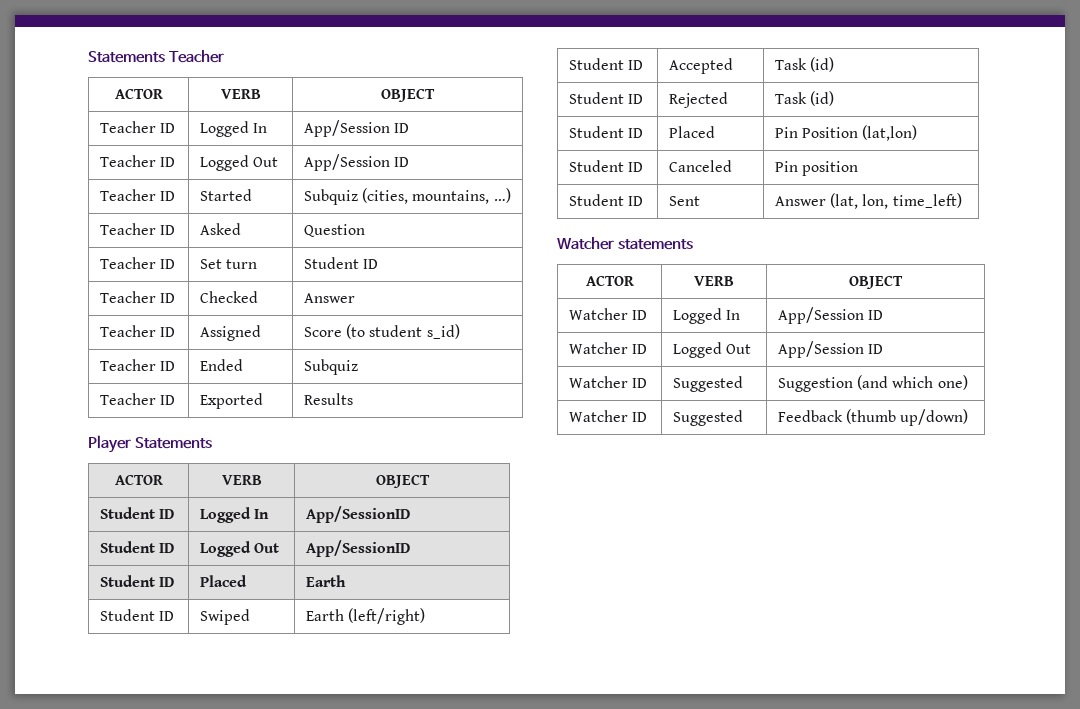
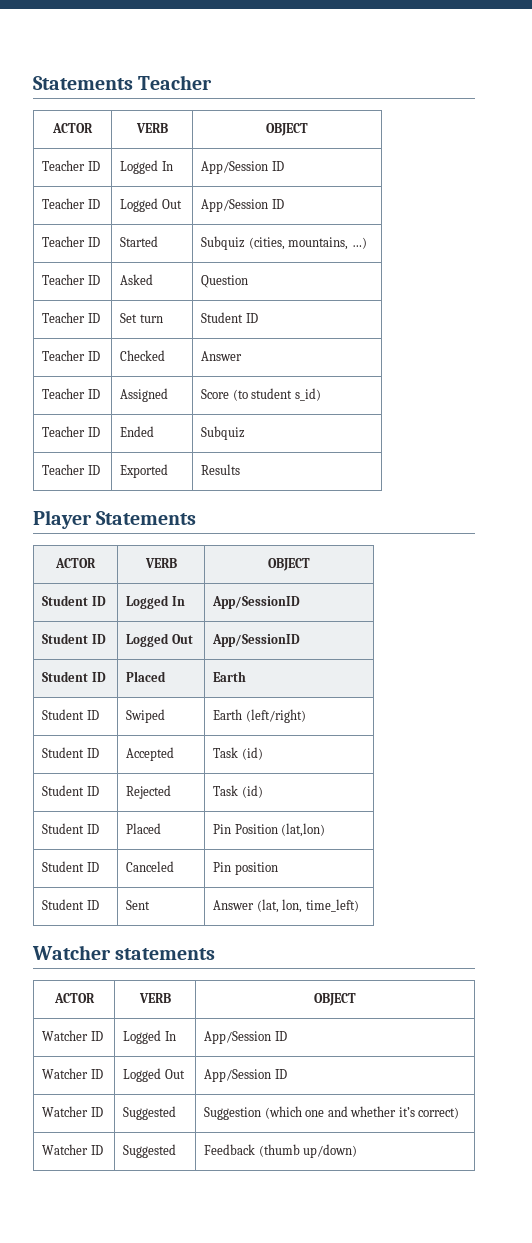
- Watcher ID | Suggested | Suggestion (and which one)
+ Watcher ID | Suggested | Suggestion (which one and whether it’s correct)

